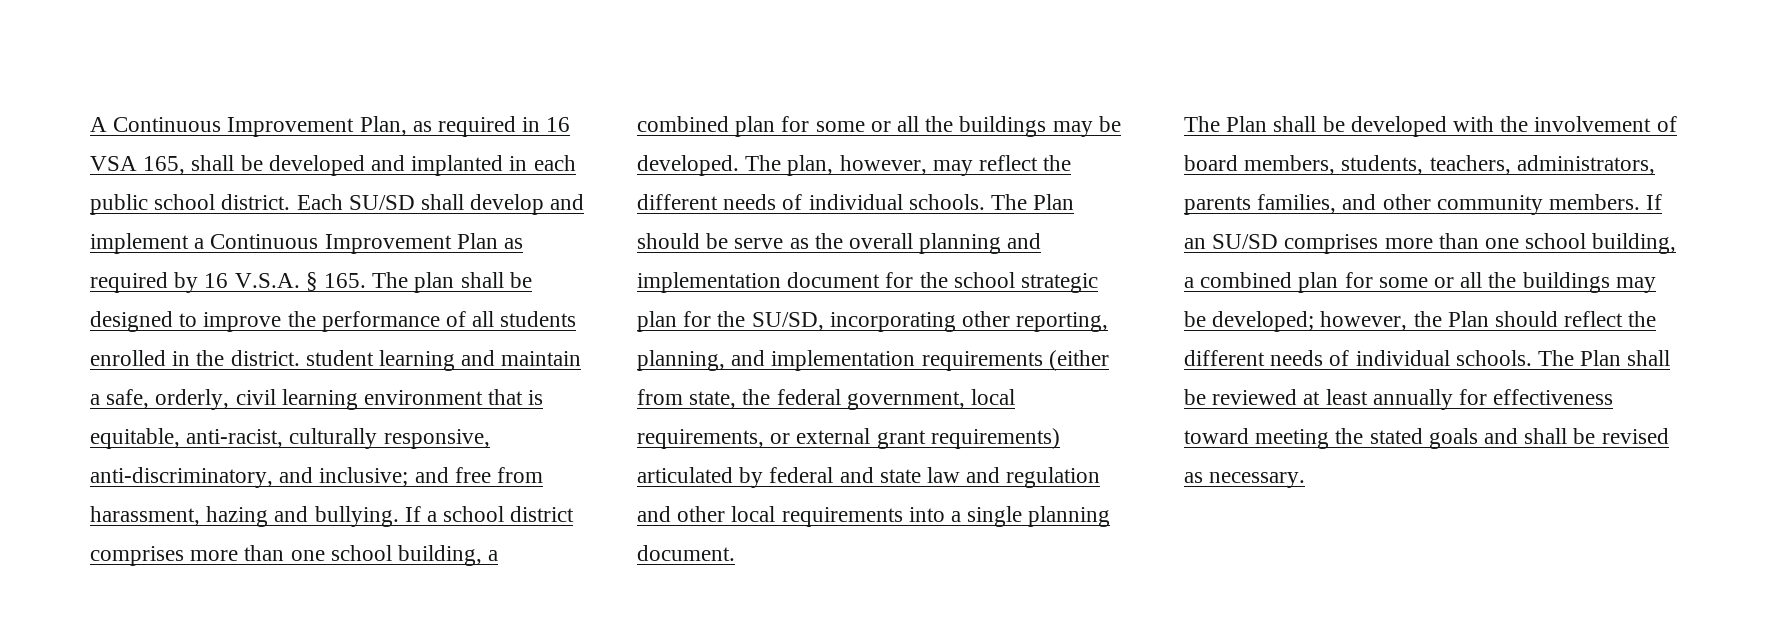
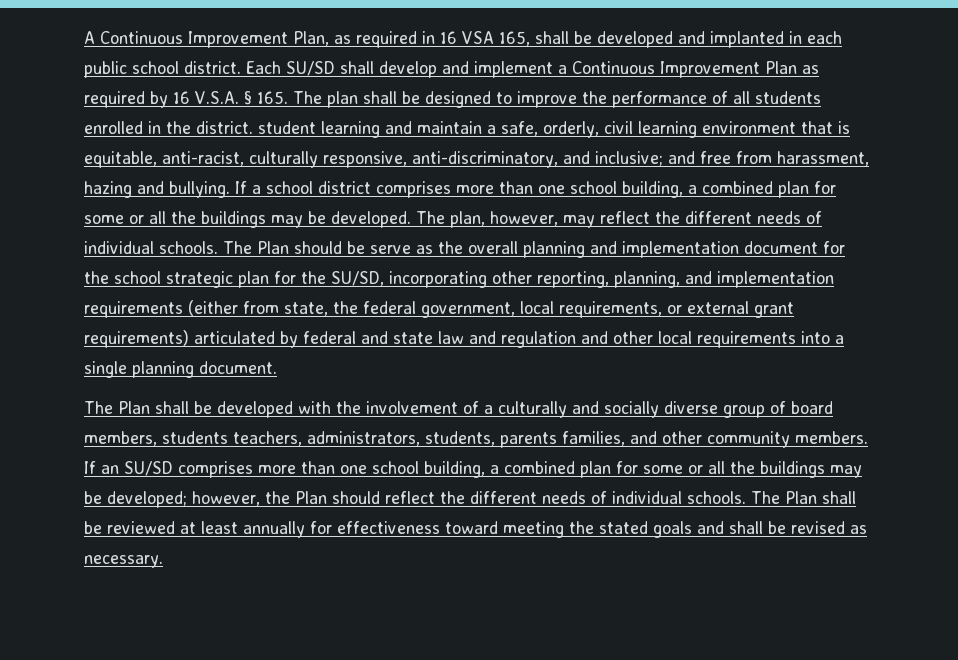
- The Plan shall be developed with the involvement of board members, students, teachers, administrators, parents families, and other community members.
+ The Plan shall be developed with the involvement of a culturally and socially diverse group of board members, students teachers, administrators, students, parents families, and other community members.

